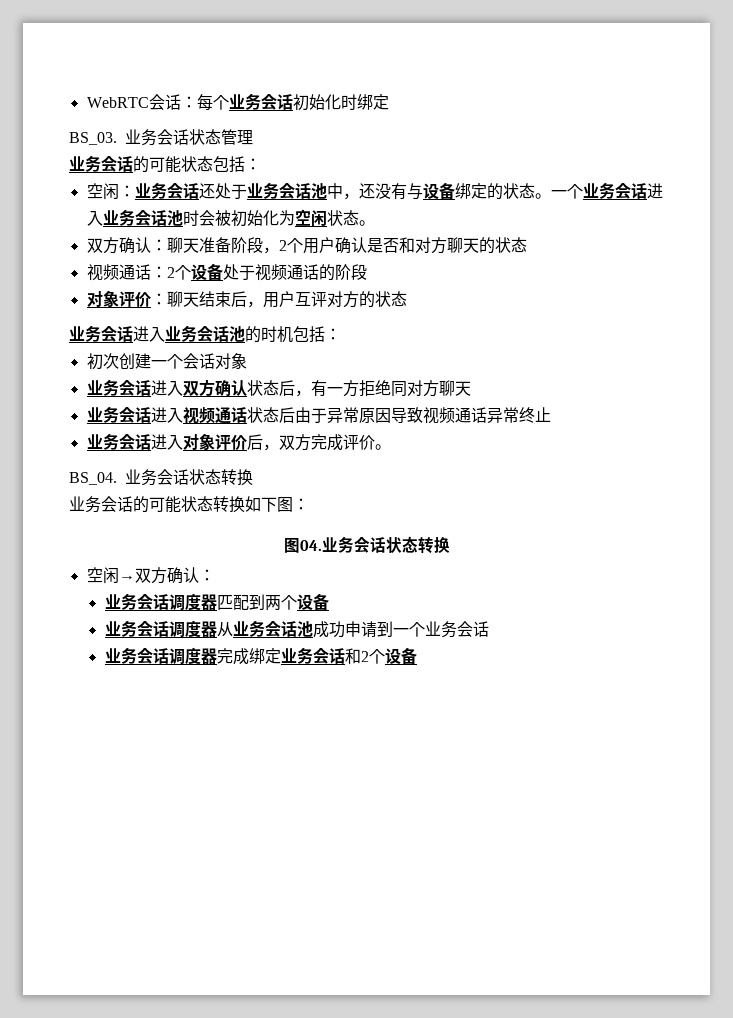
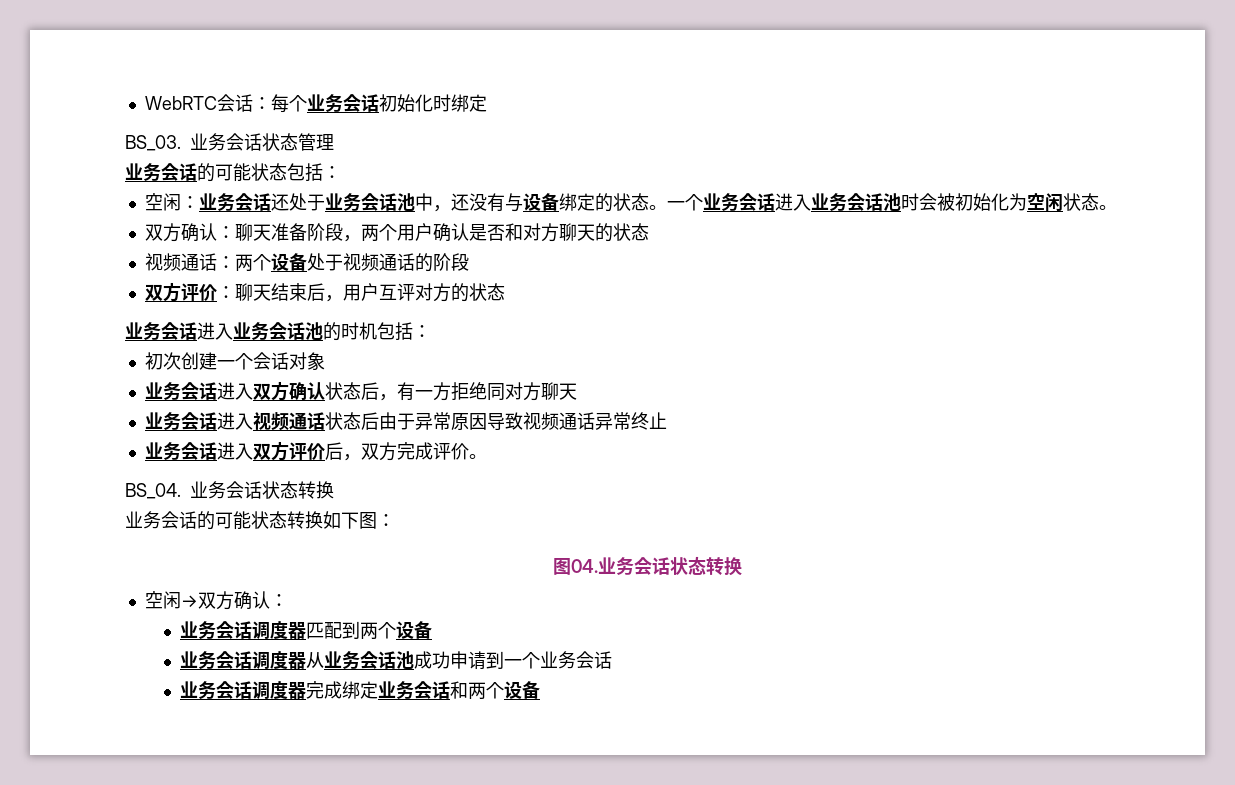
- 双方确认：聊天准备阶段，2个用户确认是否和对方聊天的状态
+ 双方确认：聊天准备阶段，两个用户确认是否和对方聊天的状态
- 视频通话：2个设备处于视频通话的阶段
+ 视频通话：两个设备处于视频通话的阶段
- 对象评价：聊天结束后，用户互评对方的状态
+ 双方评价：聊天结束后，用户互评对方的状态
- 业务会话进入对象评价后，双方完成评价。
+ 业务会话进入双方评价后，双方完成评价。
- 业务会话调度器完成绑定业务会话和2个设备
+ 业务会话调度器完成绑定业务会话和两个设备

